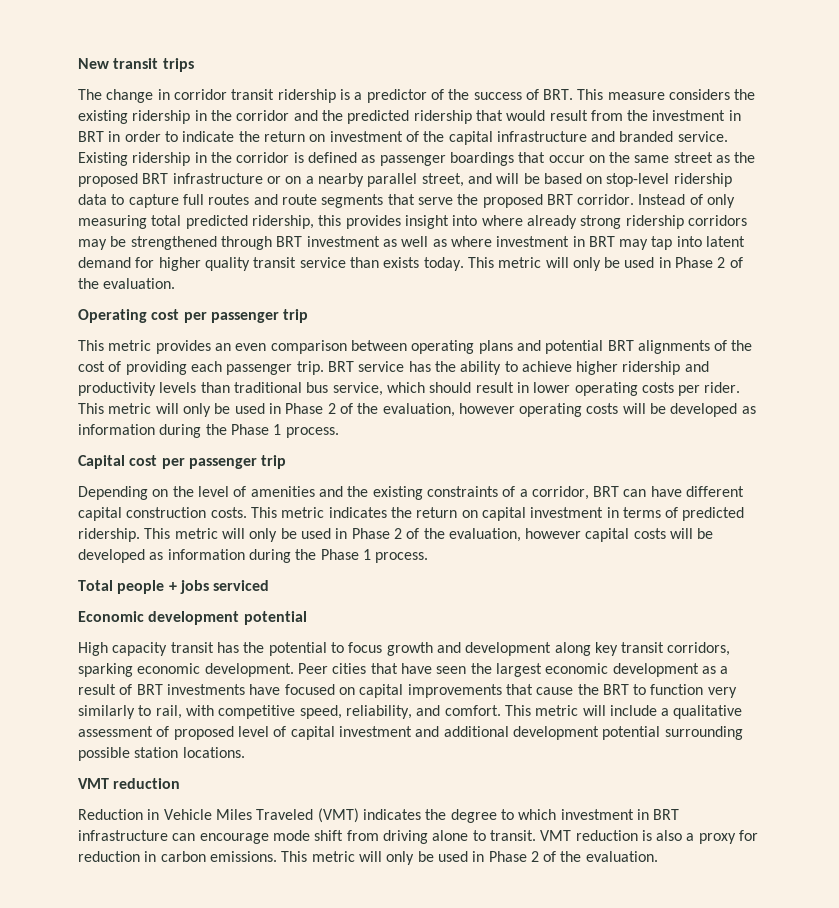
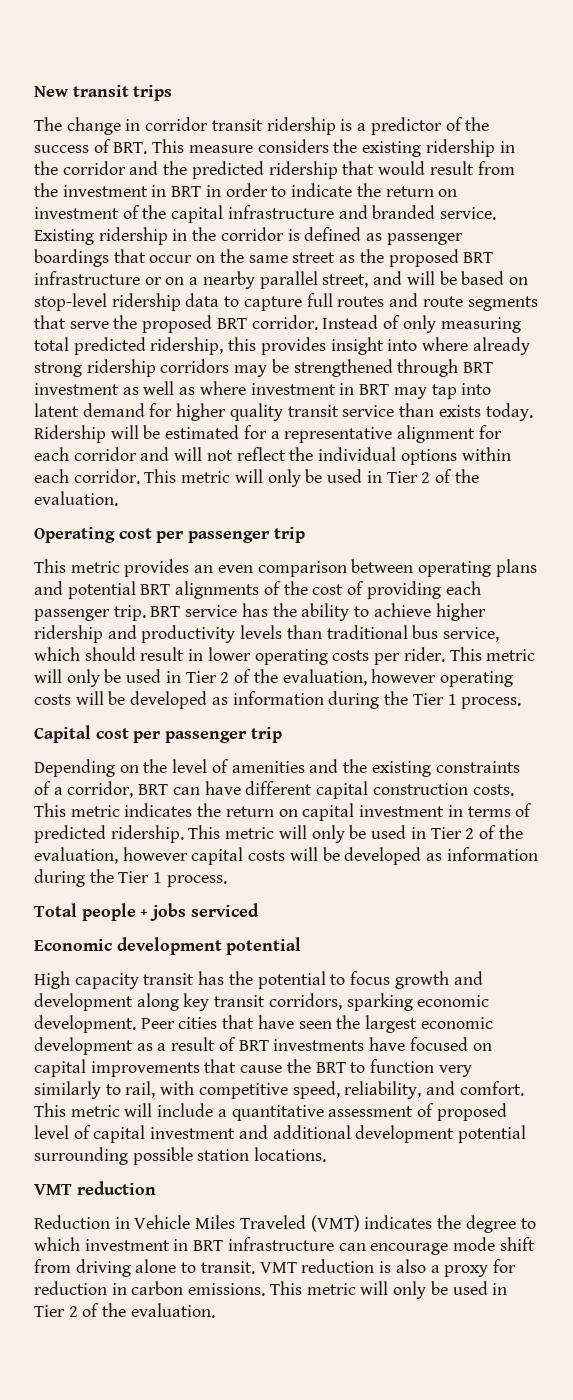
- Instead of only measuring total predicted ridership, this provides insight into where already strong ridership corridors may be strengthened through BRT investment as well as where investment in BRT may tap into latent demand for higher quality transit service than exists today. This metric will only be used in Phase 2 of the evaluation.
+ Instead of only measuring total predicted ridership, this provides insight into where already strong ridership corridors may be strengthened through BRT investment as well as where investment in BRT may tap into latent demand for higher quality transit service than exists today. Ridership will be estimated for a representative alignment for each corridor and will not reflect the individual options within each corridor. This metric will only be used in Tier 2 of the evaluation.
- This metric will only be used in Phase 2 of the evaluation, however operating costs will be developed as information during the Phase 1 process.
+ This metric will only be used in Tier 2 of the evaluation, however operating costs will be developed as information during the Tier 1 process.
- This metric will only be used in Phase 2 of the evaluation, however capital costs will be developed as information during the Phase 1 process.
+ This metric will only be used in Tier 2 of the evaluation, however capital costs will be developed as information during the Tier 1 process.
- This metric will include a qualitative assessment of proposed level of capital investment and additional development potential surrounding possible station locations.
+ This metric will include a quantitative assessment of proposed level of capital investment and additional development potential surrounding possible station locations.
- VMT reduction is also a proxy for reduction in carbon emissions. This metric will only be used in Phase 2 of the evaluation.
+ VMT reduction is also a proxy for reduction in carbon emissions. This metric will only be used in Tier 2 of the evaluation.

